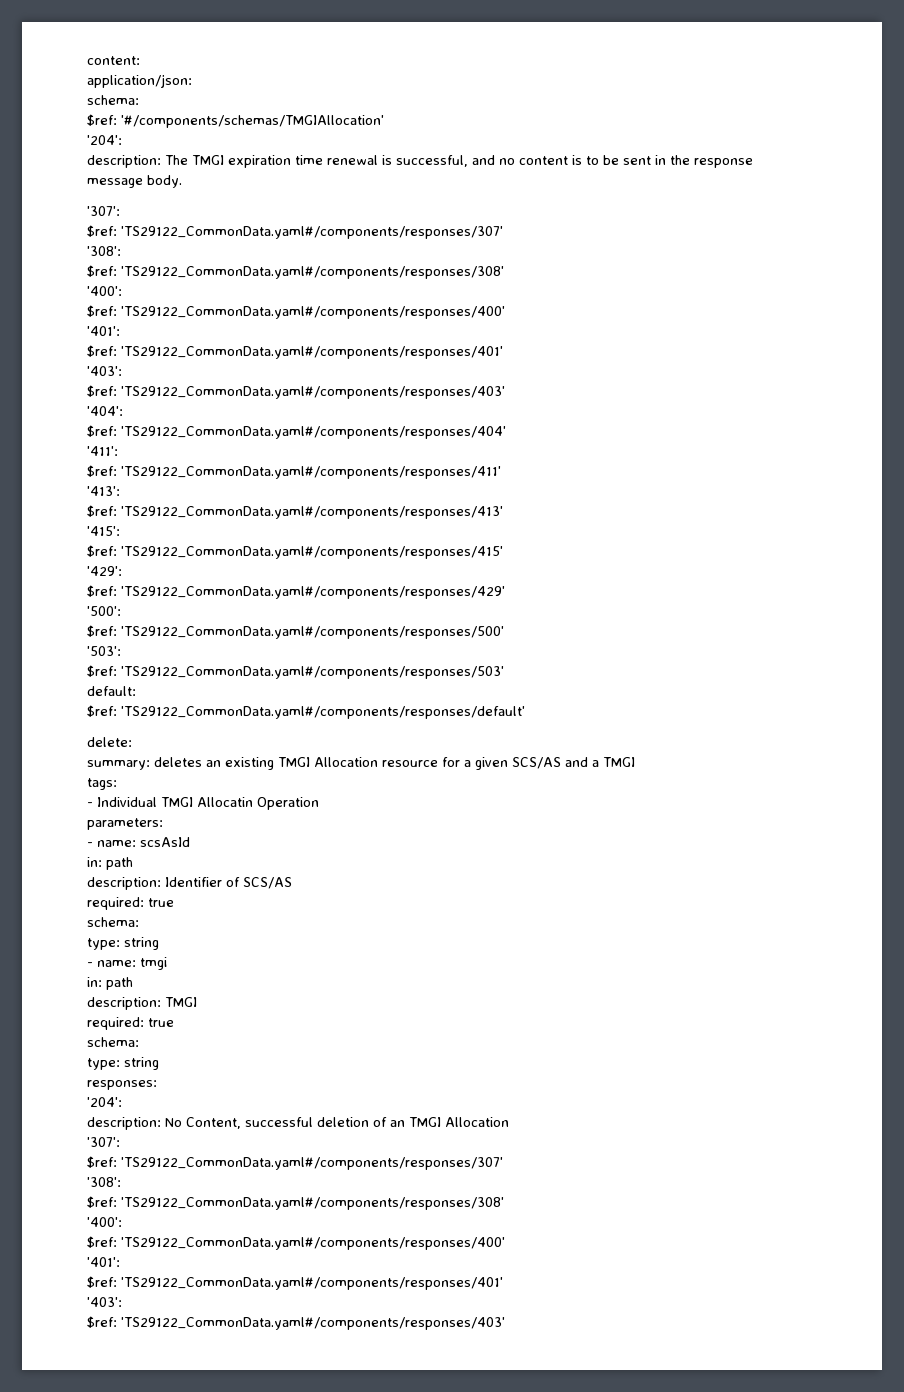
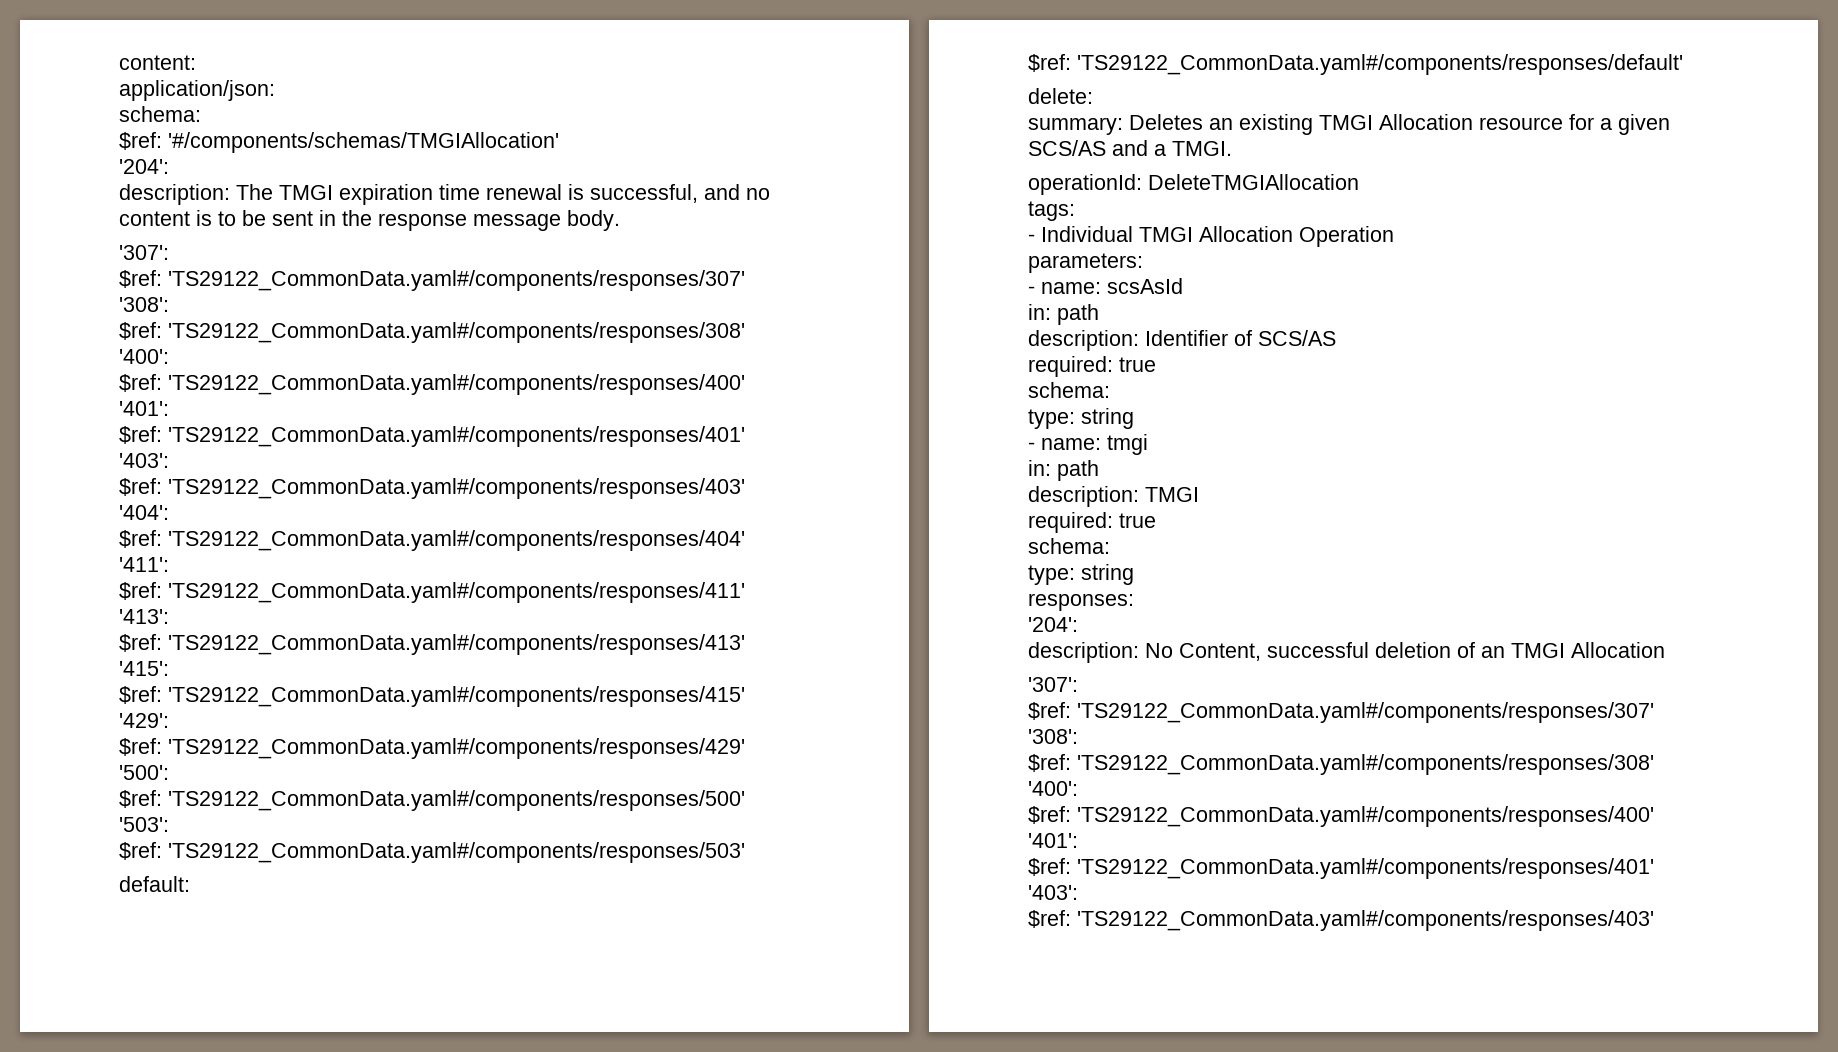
- summary: deletes an existing TMGI Allocation resource for a given SCS/AS and a TMGI
+ summary: Deletes an existing TMGI Allocation resource for a given SCS/AS and a TMGI.
+ operationId: DeleteTMGIAllocation
- - Individual TMGI Allocatin Operation
+ - Individual TMGI Allocation Operation

